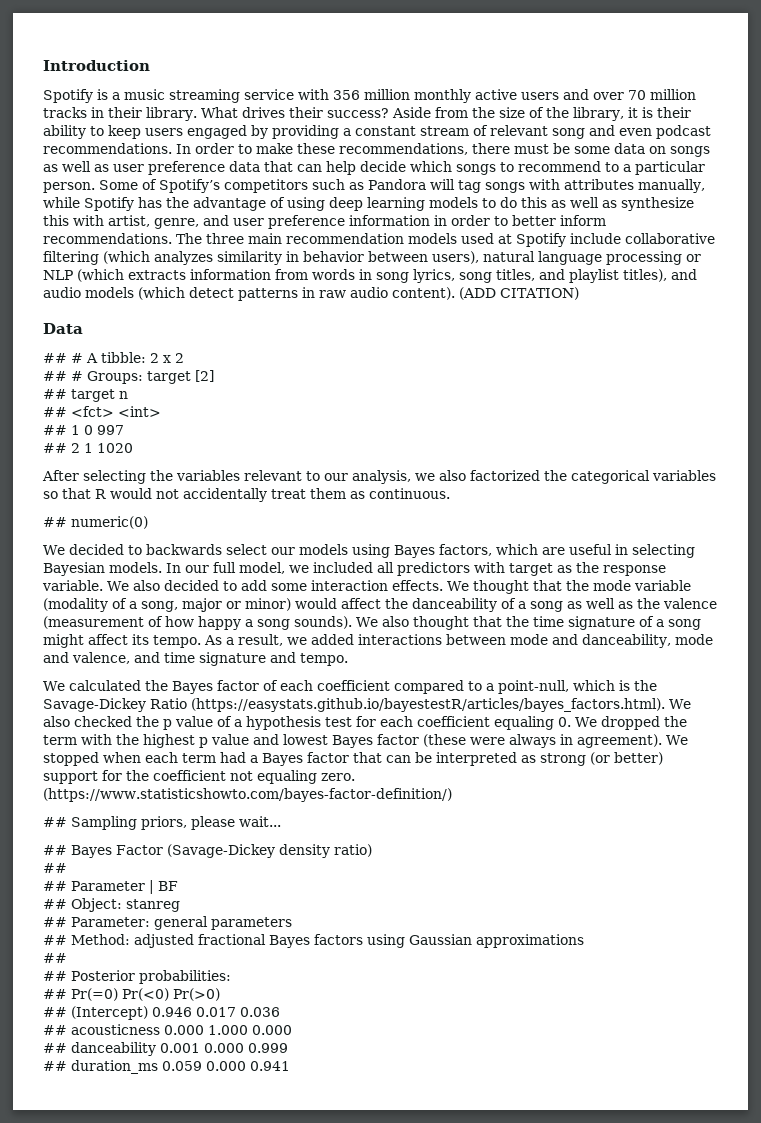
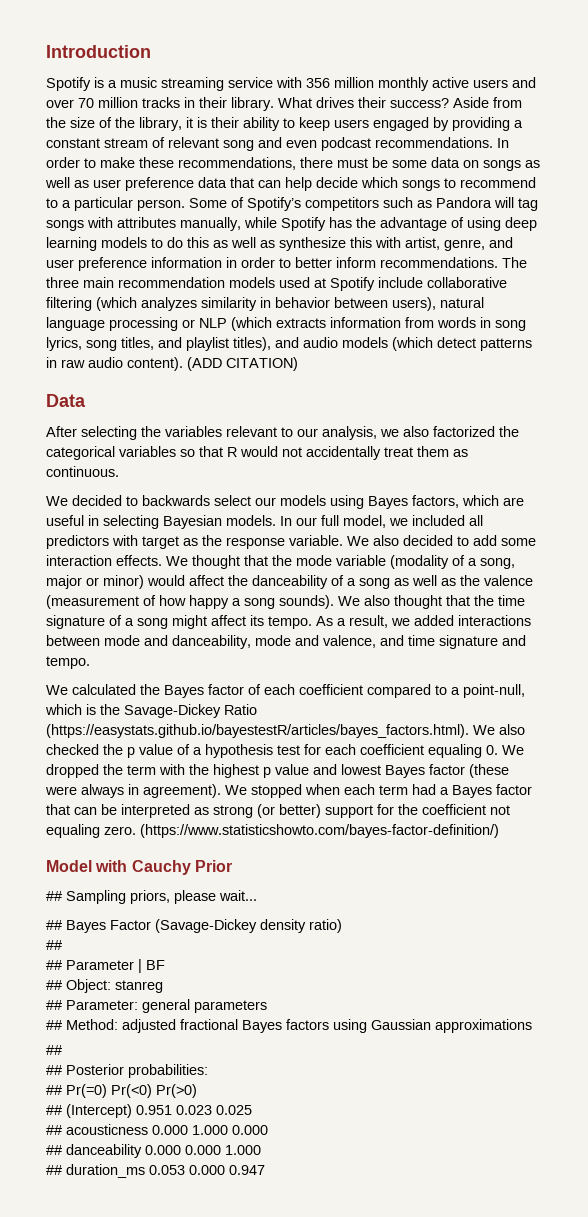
- ## # A tibble: 2 x 2
- ## # Groups: target [2]
- ## target n
- ## <fct> <int>
- ## 1 0 997
- ## 2 1 1020
- ## numeric(0)
+ Model with Cauchy Prior
- ## (Intercept) 0.946 0.017 0.036
+ ## (Intercept) 0.951 0.023 0.025
- ## danceability 0.001 0.000 0.999
+ ## danceability 0.000 0.000 1.000
- ## duration_ms 0.059 0.000 0.941
+ ## duration_ms 0.053 0.000 0.947

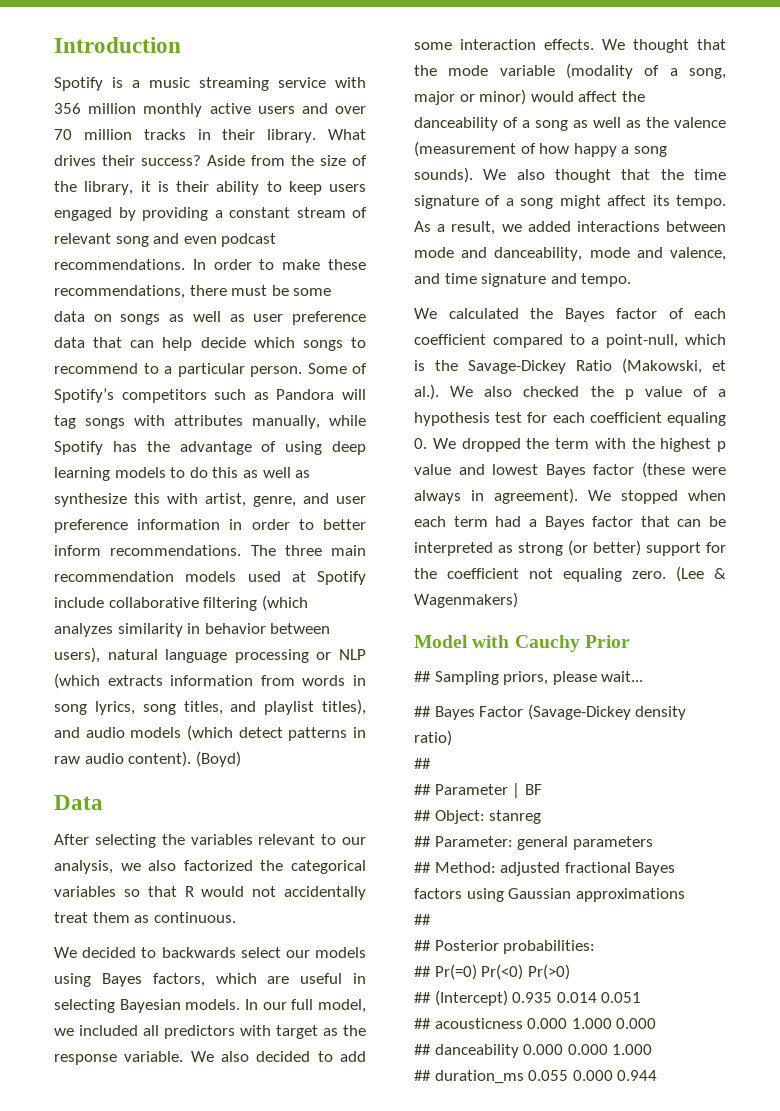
- (ADD CITATION)
+ (Boyd)
- We calculated the Bayes factor of each coefficient compared to a point-null, which is the Savage-Dickey Ratio (https://easystats.github.io/bayestestR/articles/bayes_factors.html). We also checked the p value of a hypothesis test for each coefficient equaling 0. We dropped the term with the highest p value and lowest Bayes factor (these were always in agreement).
+ We calculated the Bayes factor of each coefficient compared to a point-null, which is the Savage-Dickey Ratio (Makowski, et al.). We also checked the p value of a hypothesis test for each coefficient equaling 0. We dropped the term with the highest p value and lowest Bayes factor (these were always in agreement).
- (https://www.statisticshowto.com/bayes-factor-definition/)
+ (Lee & Wagenmakers)
- ## (Intercept) 0.951 0.023 0.025
+ ## (Intercept) 0.935 0.014 0.051
- ## duration_ms 0.053 0.000 0.947
+ ## duration_ms 0.055 0.000 0.944

